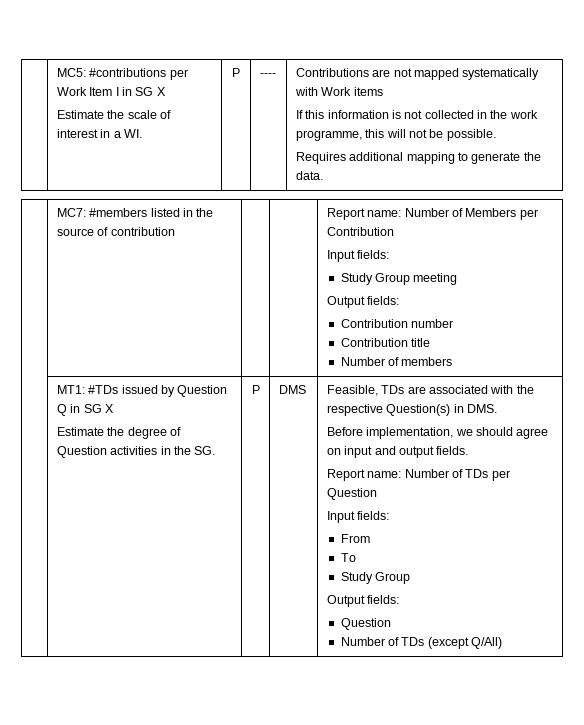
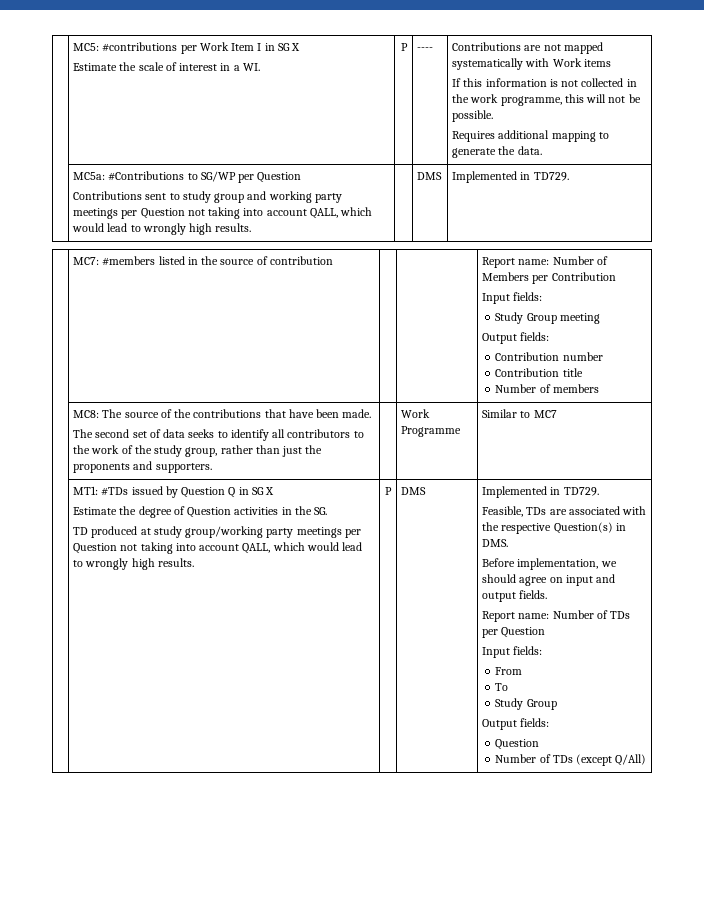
+ | MC5a: #Contributions to SG/WP per Question
+ Contributions sent to study group and working party meetings per Question not taking into account QALL, which would lead to wrongly high results. | | DMS | Implemented in TD729.
+ | MC8: The source of the contributions that have been made.
+ The second set of data seeks to identify all contributors to the work of the study group, rather than just the proponents and supporters. | | Work Programme | Similar to MC7
+ TD produced at study group/working party meetings per Question not taking into account QALL, which would lead to wrongly high results.
- P | DMS
+ P | DMS | Implemented in TD729.

